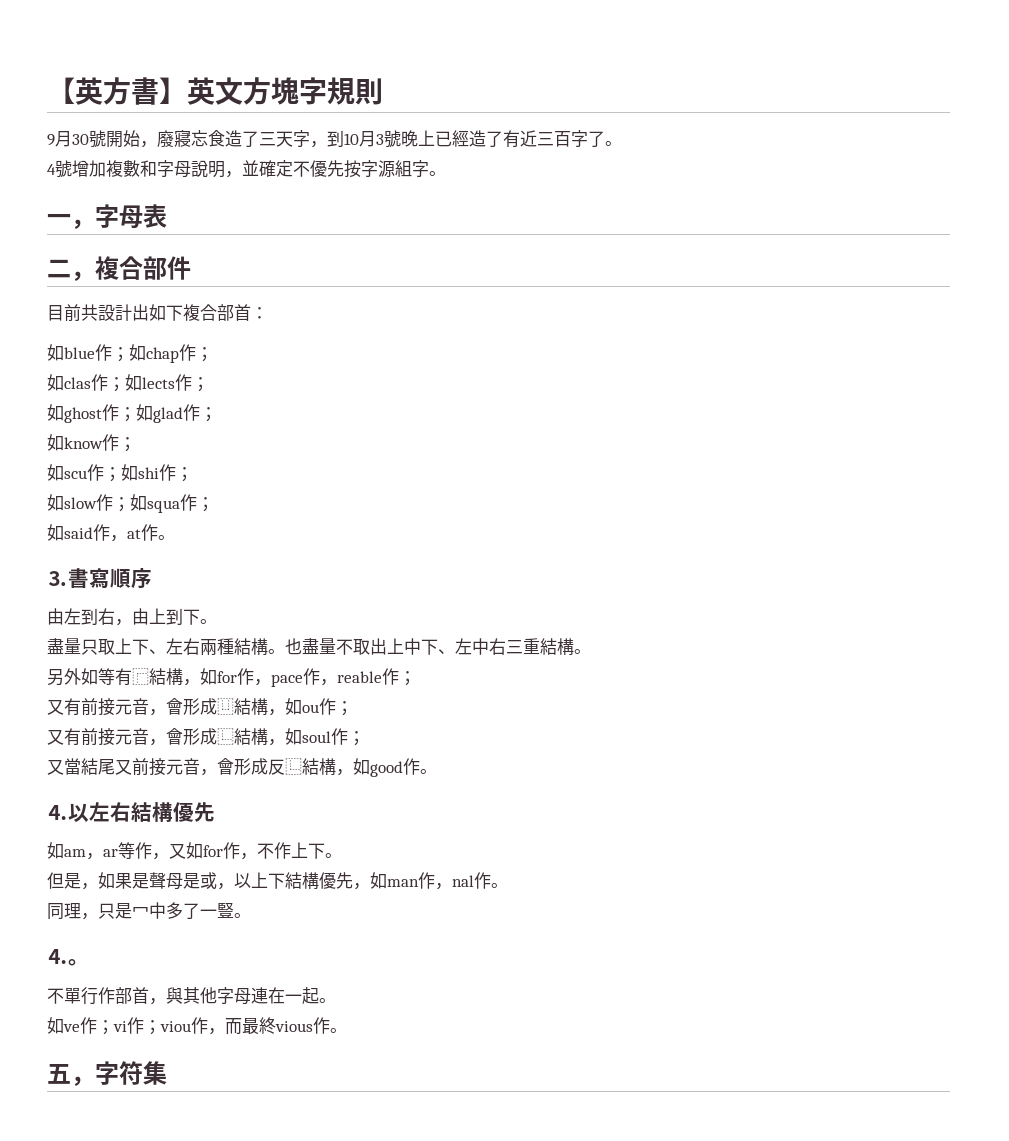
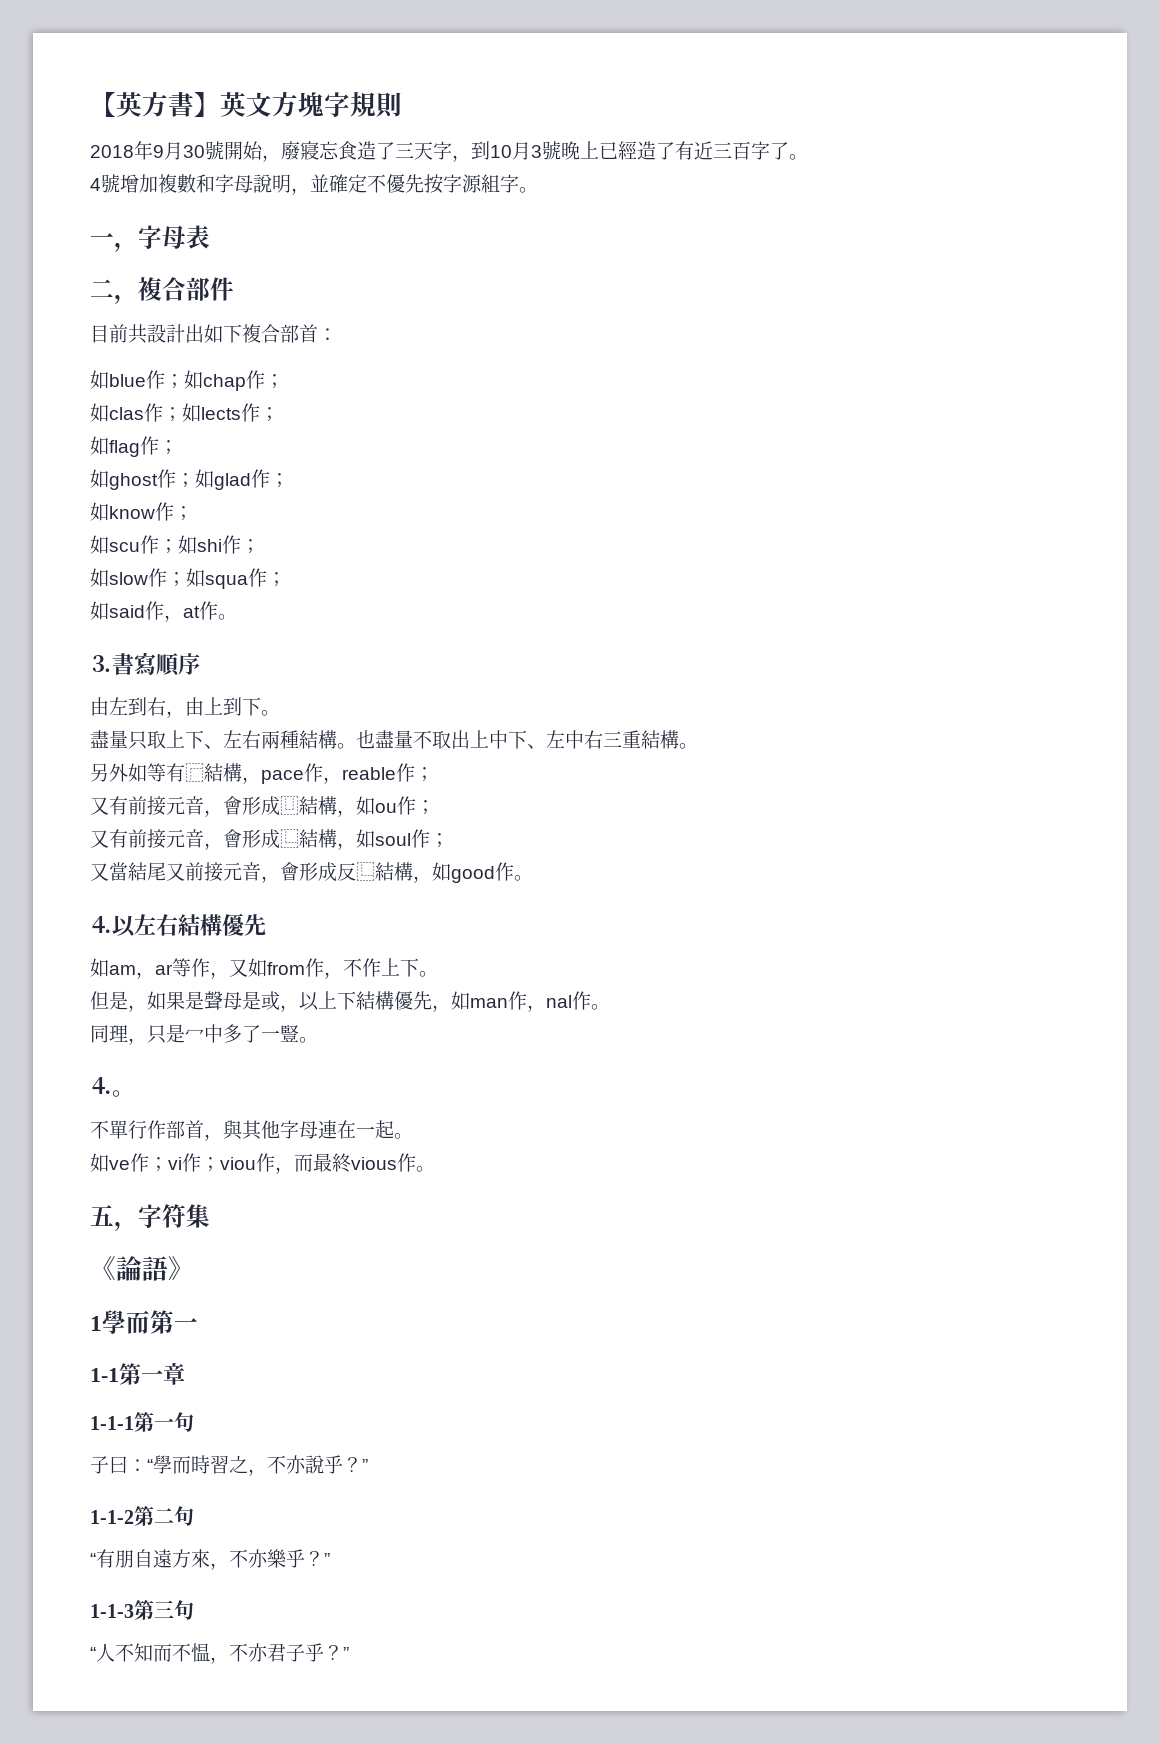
- 9月30號開始，廢寢忘食造了三天字，到10月3號晚上已經造了有近三百字了。
+ 2018年9月30號開始，廢寢忘食造了三天字，到10月3號晚上已經造了有近三百字了。
+ 如flag作；
- 另外如等有⿸結構，如for作，pace作，reable作；
+ 另外如等有⿸結構，pace作，reable作；
- 如am，ar等作，又如for作，不作上下。
+ 如am，ar等作，又如from作，不作上下。
+ 《論語》
+ 1學而第一
+ 1-1第一章
+ 1-1-1第一句
+ 子曰：“學而時習之，不亦說乎？”
+ 1-1-2第二句
+ “有朋自遠方來，不亦樂乎？”
+ 1-1-3第三句
+ “人不知而不愠，不亦君子乎？”

